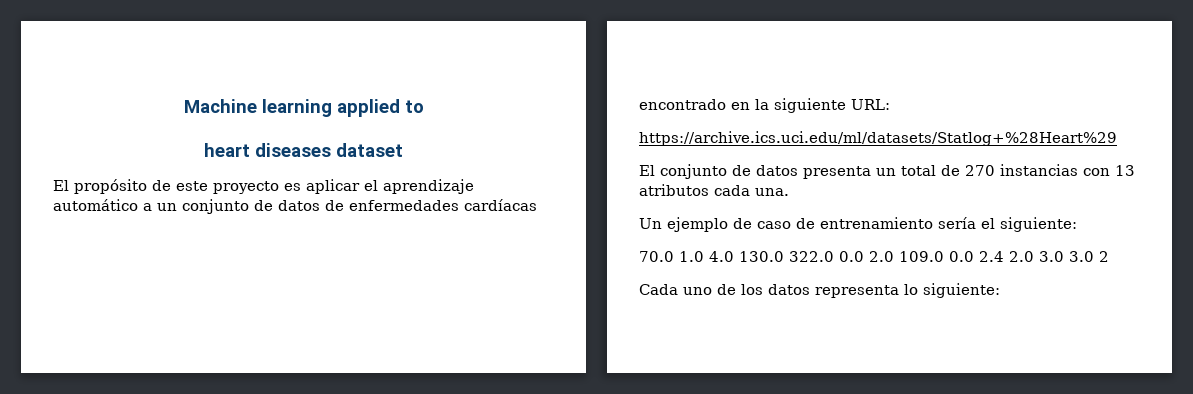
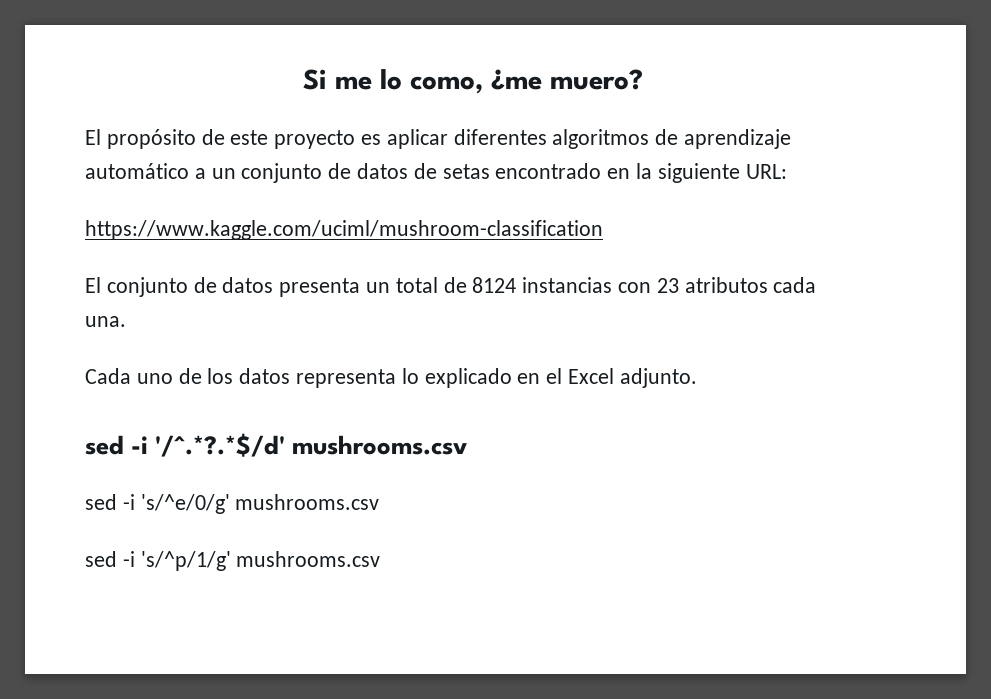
- Machine learning applied to
- heart diseases dataset
+ Si me lo como, ¿me muero?
- El propósito de este proyecto es aplicar el aprendizaje automático a un conjunto de datos de enfermedades cardíacas encontrado en la siguiente URL:
+ El propósito de este proyecto es aplicar diferentes algoritmos de aprendizaje automático a un conjunto de datos de setas encontrado en la siguiente URL:
- https://archive.ics.uci.edu/ml/datasets/Statlog+%28Heart%29
+ https://www.kaggle.com/uciml/mushroom-classification
- El conjunto de datos presenta un total de 270 instancias con 13 atributos cada una.
+ El conjunto de datos presenta un total de 8124 instancias con 23 atributos cada una.
- Un ejemplo de caso de entrenamiento sería el siguiente:
- 70.0 1.0 4.0 130.0 322.0 0.0 2.0 109.0 0.0 2.4 2.0 3.0 3.0 2
- Cada uno de los datos representa lo siguiente:
+ Cada uno de los datos representa lo explicado en el Excel adjunto.
+ sed -i '/^.*?.*$/d' mushrooms.csv
+ sed -i 's/^e/0/g' mushrooms.csv
+ sed -i 's/^p/1/g' mushrooms.csv

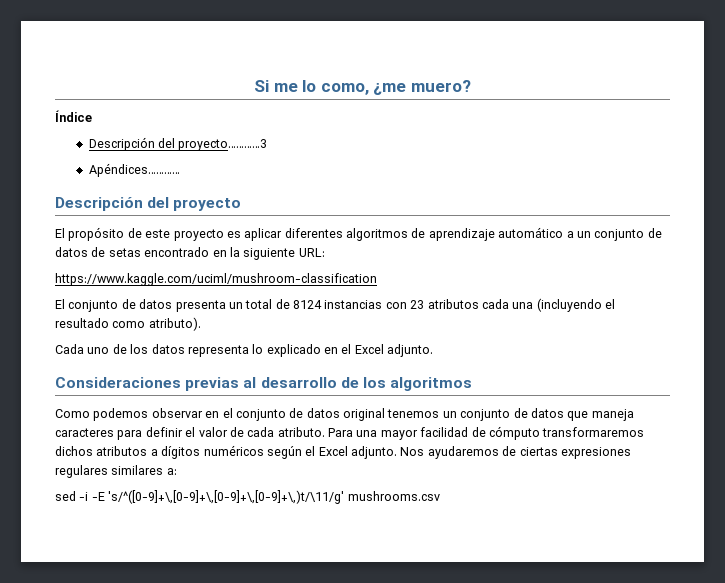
+ Índice
+ Descripción del proyecto…………3
+ Apéndices…………
+ Descripción del proyecto
- El conjunto de datos presenta un total de 8124 instancias con 23 atributos cada una.
+ El conjunto de datos presenta un total de 8124 instancias con 23 atributos cada una (incluyendo el resultado como atributo).
- sed -i '/^.*?.*$/d' mushrooms.csv
- sed -i 's/^e/0/g' mushrooms.csv
- sed -i 's/^p/1/g' mushrooms.csv
+ Consideraciones previas al desarrollo de los algoritmos
+ Como podemos observar en el conjunto de datos original tenemos un conjunto de datos que maneja caracteres para definir el valor de cada atributo. Para una mayor facilidad de cómputo transformaremos dichos atributos a dígitos numéricos según el Excel adjunto. Nos ayudaremos de ciertas expresiones regulares similares a:
+ sed -i -E 's/^([0-9]+\,[0-9]+\,[0-9]+\,[0-9]+\,)t/\11/g' mushrooms.csv

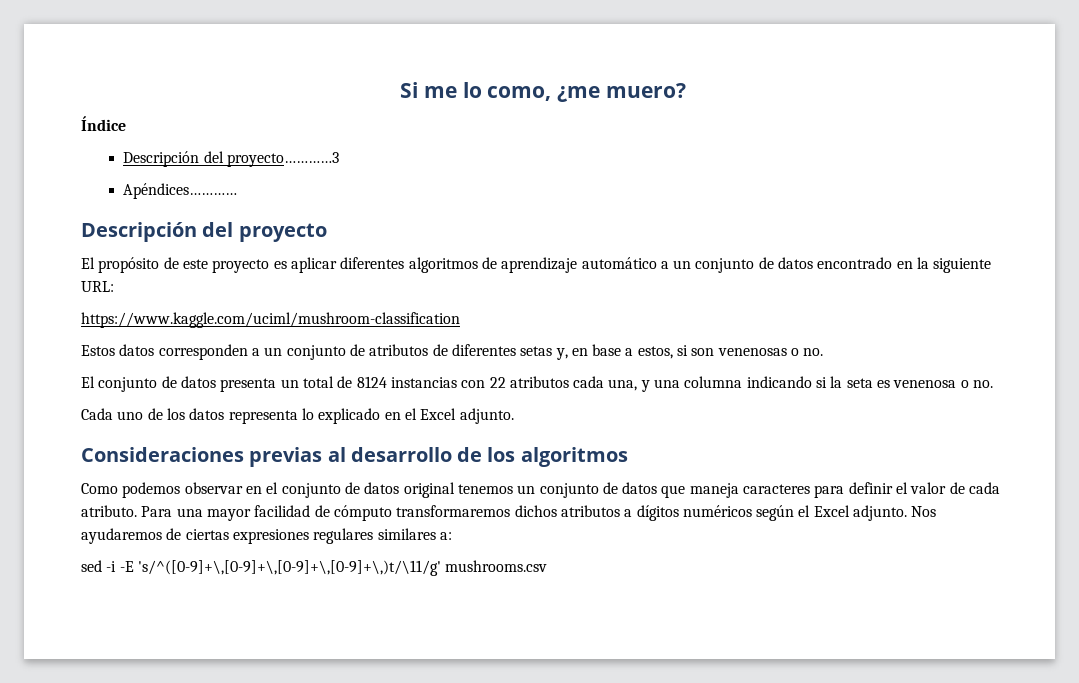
- El propósito de este proyecto es aplicar diferentes algoritmos de aprendizaje automático a un conjunto de datos de setas encontrado en la siguiente URL:
+ El propósito de este proyecto es aplicar diferentes algoritmos de aprendizaje automático a un conjunto de datos encontrado en la siguiente URL:
+ Estos datos corresponden a un conjunto de atributos de diferentes setas y, en base a estos, si son venenosas o no.
- El conjunto de datos presenta un total de 8124 instancias con 23 atributos cada una (incluyendo el resultado como atributo).
+ El conjunto de datos presenta un total de 8124 instancias con 22 atributos cada una, y una columna indicando si la seta es venenosa o no.

